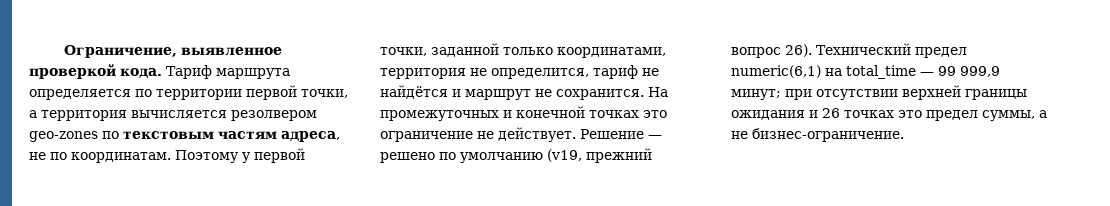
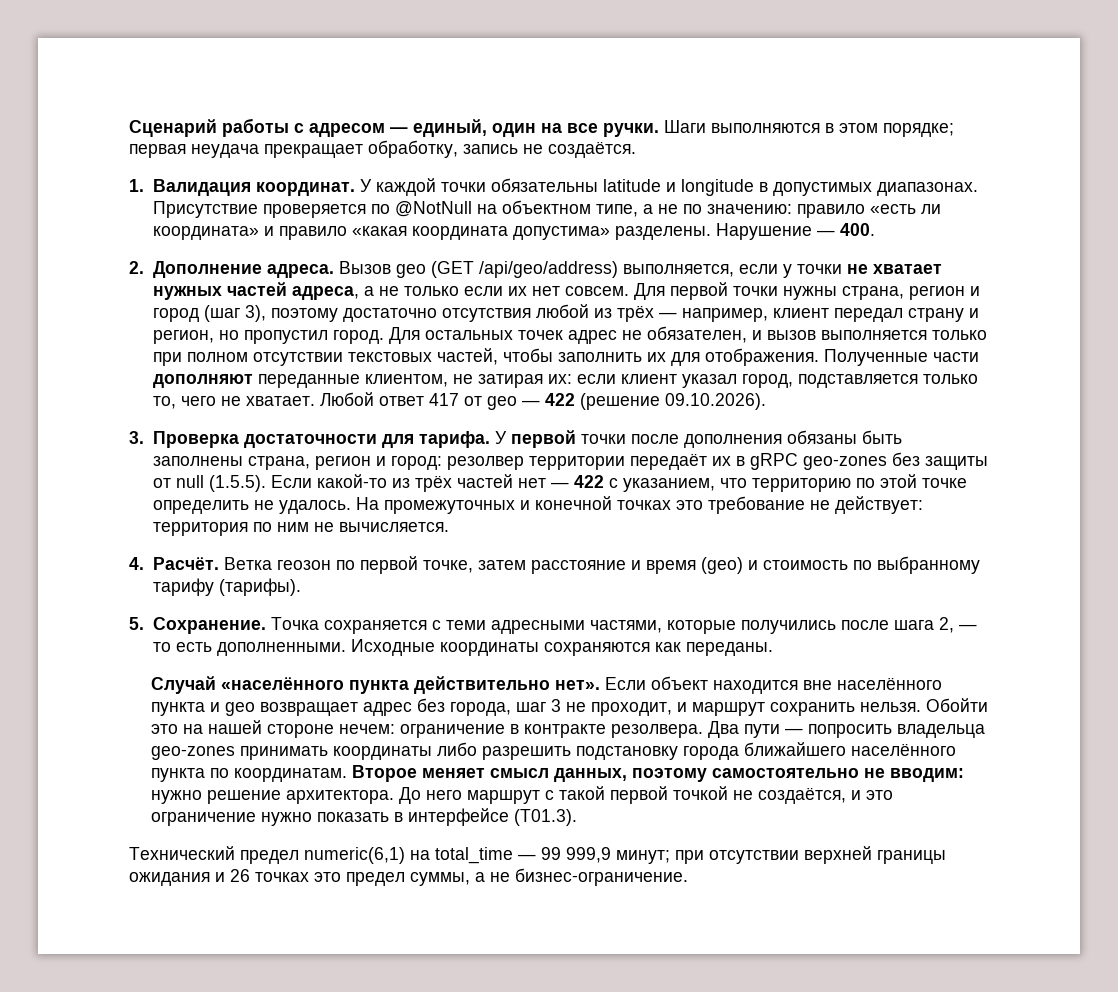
- Ограничение, выявленное проверкой кода. Тариф маршрута определяется по территории первой точки, а территория вычисляется резолвером geo-zones по текстовым частям адреса, не по координатам. Поэтому у первой точки, заданной только координатами, территория не определится, тариф не найдётся и маршрут не сохранится.
+ Сценарий работы с адресом — единый, один на все ручки. Шаги выполняются в этом порядке; первая неудача прекращает обработку, запись не создаётся.
+ 1. Валидация координат. У каждой точки обязательны latitude и longitude в допустимых диапазонах. Присутствие проверяется по @NotNull на объектном типе, а не по значению: правило «есть ли координата» и правило «какая координата допустима» разделены. Нарушение — 400.
+ 2. Дополнение адреса. Вызов geo (GET /api/geo/address) выполняется, если у точки не хватает нужных частей адреса, а не только если их нет совсем. Для первой точки нужны страна, регион и город (шаг 3), поэтому достаточно отсутствия любой из трёх — например, клиент передал страну и регион, но пропустил город. Для остальных точек адрес не обязателен, и вызов выполняется только при полном отсутствии текстовых частей, чтобы заполнить их для отображения. Полученные части дополняют переданные клиентом, не затирая их: если клиент указал город, подставляется только то, чего не хватает. Любой ответ 417 от geo — 422 (решение 09.10.2026).
+ 3. Проверка достаточности для тарифа. У первой точки после дополнения обязаны быть заполнены страна, регион и город: резолвер территории передаёт их в gRPC geo-zones без защиты от null (1.5.5). Если какой-то из трёх частей нет — 422 с указанием, что территорию по этой точке определить не удалось.
- На промежуточных и конечной точках это ограничение не действует. Решение — решено по умолчанию (v19, прежний вопрос 26). Технический предел numeric(6,1) на total_time — 99 999,9 минут; при отсутствии верхней границы ожидания и 26 точках это предел суммы, а не бизнес-ограничение.
+ На промежуточных и конечной точках это требование не действует: территория по ним не вычисляется.
+ 4. Расчёт. Ветка геозон по первой точке, затем расстояние и время (geo) и стоимость по выбранному тарифу (тарифы).
+ 5. Сохранение. Точка сохраняется с теми адресными частями, которые получились после шага 2, — то есть дополненными. Исходные координаты сохраняются как переданы.
+ Случай «населённого пункта действительно нет». Если объект находится вне населённого пункта и geo возвращает адрес без города, шаг 3 не проходит, и маршрут сохранить нельзя. Обойти это на нашей стороне нечем: ограничение в контракте резолвера. Два пути — попросить владельца geo-zones принимать координаты либо разрешить подстановку города ближайшего населённого пункта по координатам. Второе меняет смысл данных, поэтому самостоятельно не вводим: нужно решение архитектора. До него маршрут с такой первой точкой не создаётся, и это ограничение нужно показать в интерфейсе (T01.3).
+ Технический предел numeric(6,1) на total_time — 99 999,9 минут; при отсутствии верхней границы ожидания и 26 точках это предел суммы, а не бизнес-ограничение.

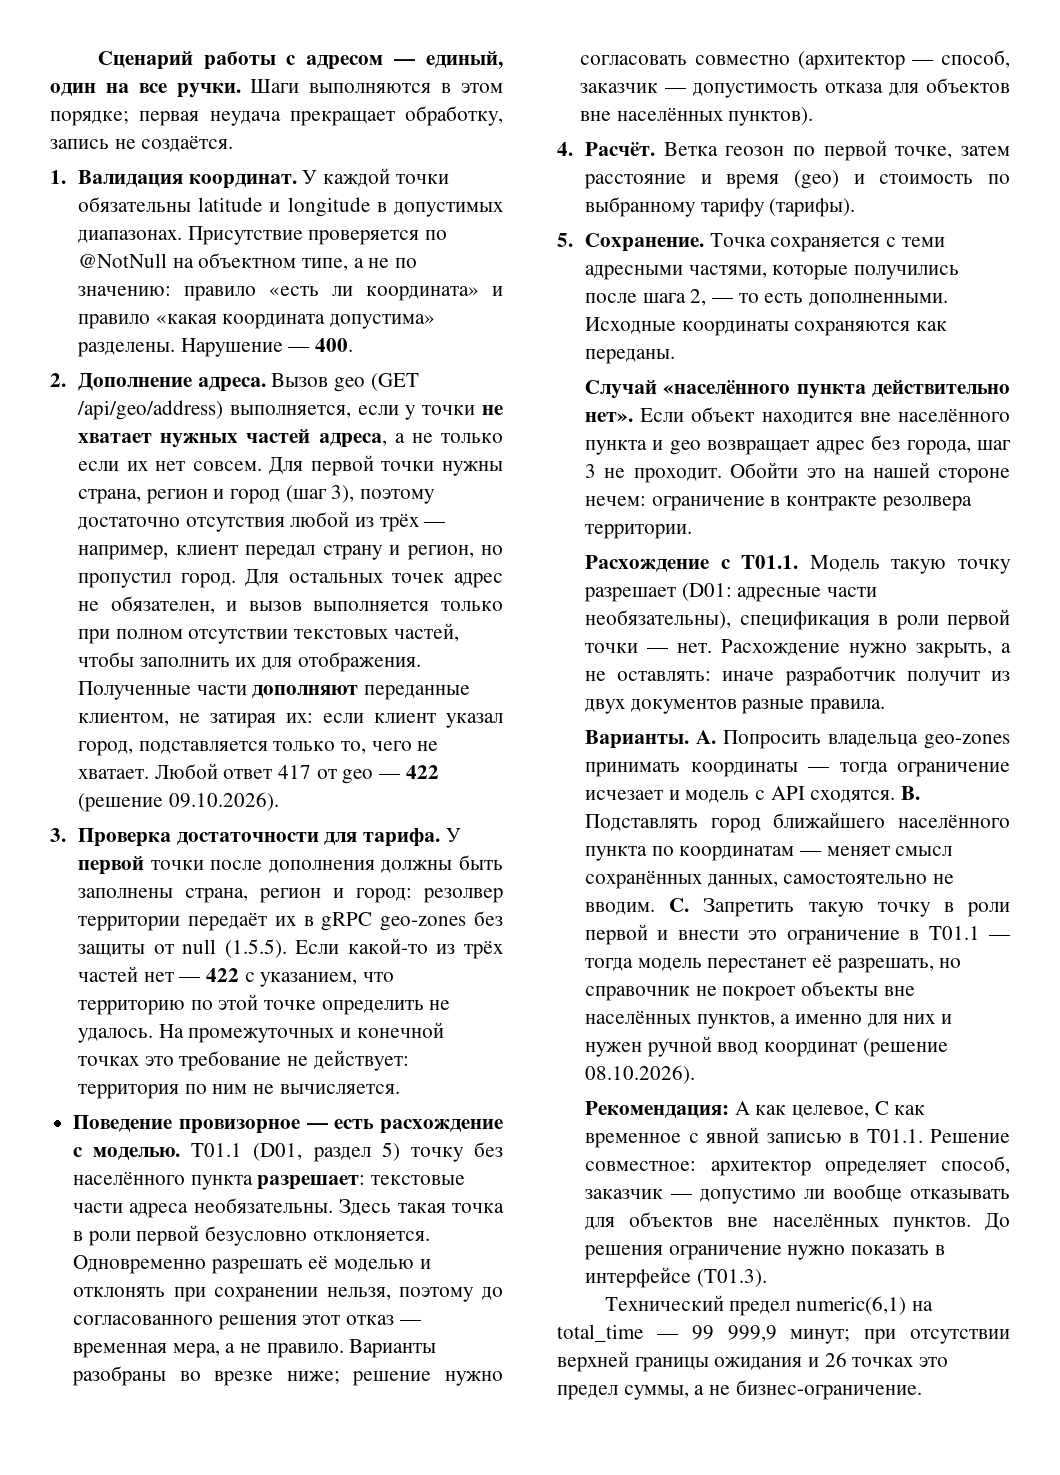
- У первой точки после дополнения обязаны быть заполнены страна, регион и город: резолвер территории передаёт их в gRPC geo-zones без защиты от null (1.5.5). Если какой-то из трёх частей нет — 422 с указанием, что территорию по этой точке определить не удалось.
+ У первой точки после дополнения должны быть заполнены страна, регион и город: резолвер территории передаёт их в gRPC geo-zones без защиты от null (1.5.5). Если какой-то из трёх частей нет — 422 с указанием, что территорию по этой точке определить не удалось.
+ Поведение провизорное — есть расхождение с моделью. T01.1 (D01, раздел 5) точку без населённого пункта разрешает: текстовые части адреса необязательны. Здесь такая точка в роли первой безусловно отклоняется. Одновременно разрешать её моделью и отклонять при сохранении нельзя, поэтому до согласованного решения этот отказ — временная мера, а не правило. Варианты разобраны во врезке ниже; решение нужно согласовать совместно (архитектор — способ, заказчик — допустимость отказа для объектов вне населённых пунктов).
- Если объект находится вне населённого пункта и geo возвращает адрес без города, шаг 3 не проходит, и маршрут сохранить нельзя.
+ Если объект находится вне населённого пункта и geo возвращает адрес без города, шаг 3 не проходит.
- Обойти это на нашей стороне нечем: ограничение в контракте резолвера. Два пути — попросить владельца geo-zones принимать координаты либо разрешить подстановку города ближайшего населённого пункта по координатам. Второе меняет смысл данных, поэтому самостоятельно не вводим: нужно решение архитектора. До него маршрут с такой первой точкой не создаётся, и это ограничение нужно показать в интерфейсе (T01.3).
+ Обойти это на нашей стороне нечем: ограничение в контракте резолвера территории.
+ Расхождение с T01.1. Модель такую точку разрешает (D01: адресные части необязательны), спецификация в роли первой точки — нет. Расхождение нужно закрыть, а не оставлять: иначе разработчик получит из двух документов разные правила.
+ Варианты. A. Попросить владельца geo-zones принимать координаты — тогда ограничение исчезает и модель с API сходятся. B. Подставлять город ближайшего населённого пункта по координатам — меняет смысл сохранённых данных, самостоятельно не вводим. C. Запретить такую точку в роли первой и внести это ограничение в T01.1 — тогда модель перестанет её разрешать, но справочник не покроет объекты вне населённых пунктов, а именно для них и нужен ручной ввод координат (решение 08.10.2026).
+ Рекомендация: A как целевое, C как временное с явной записью в T01.1. Решение совместное: архитектор определяет способ, заказчик — допустимо ли вообще отказывать для объектов вне населённых пунктов. До решения ограничение нужно показать в интерфейсе (T01.3).

